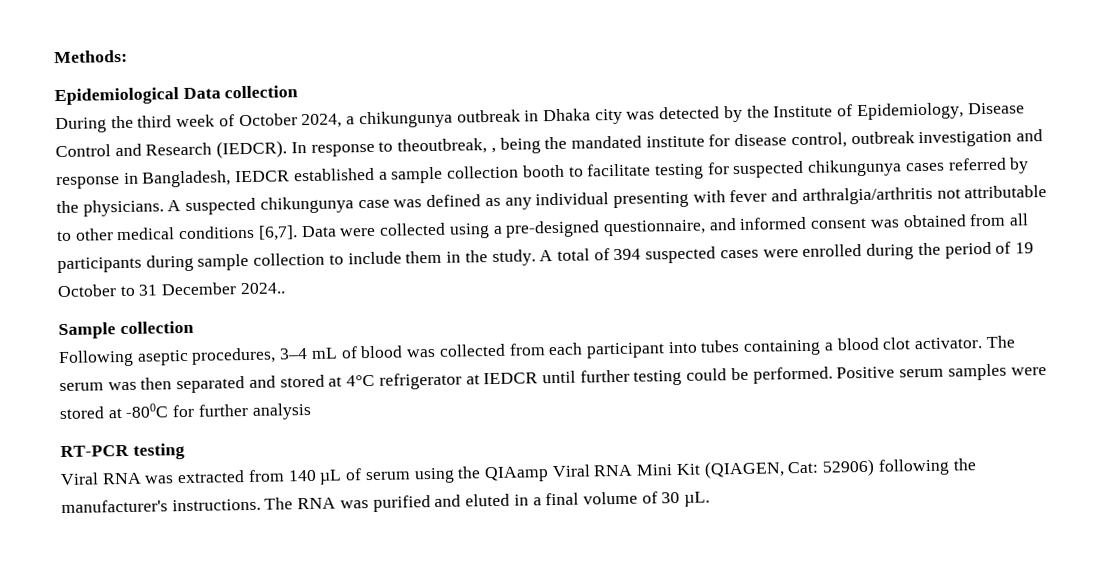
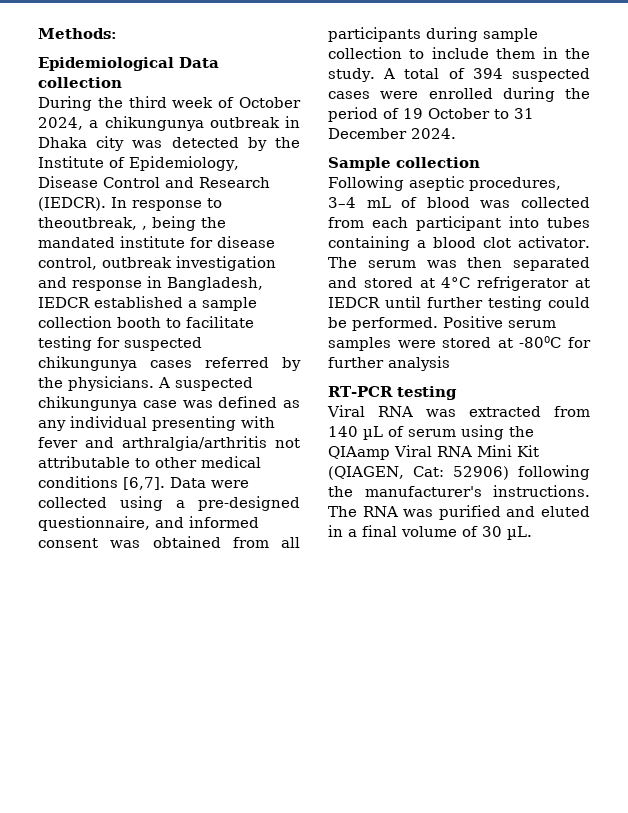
- A total of 394 suspected cases were enrolled during the period of 19 October to 31 December 2024..
+ A total of 394 suspected cases were enrolled during the period of 19 October to 31 December 2024.

